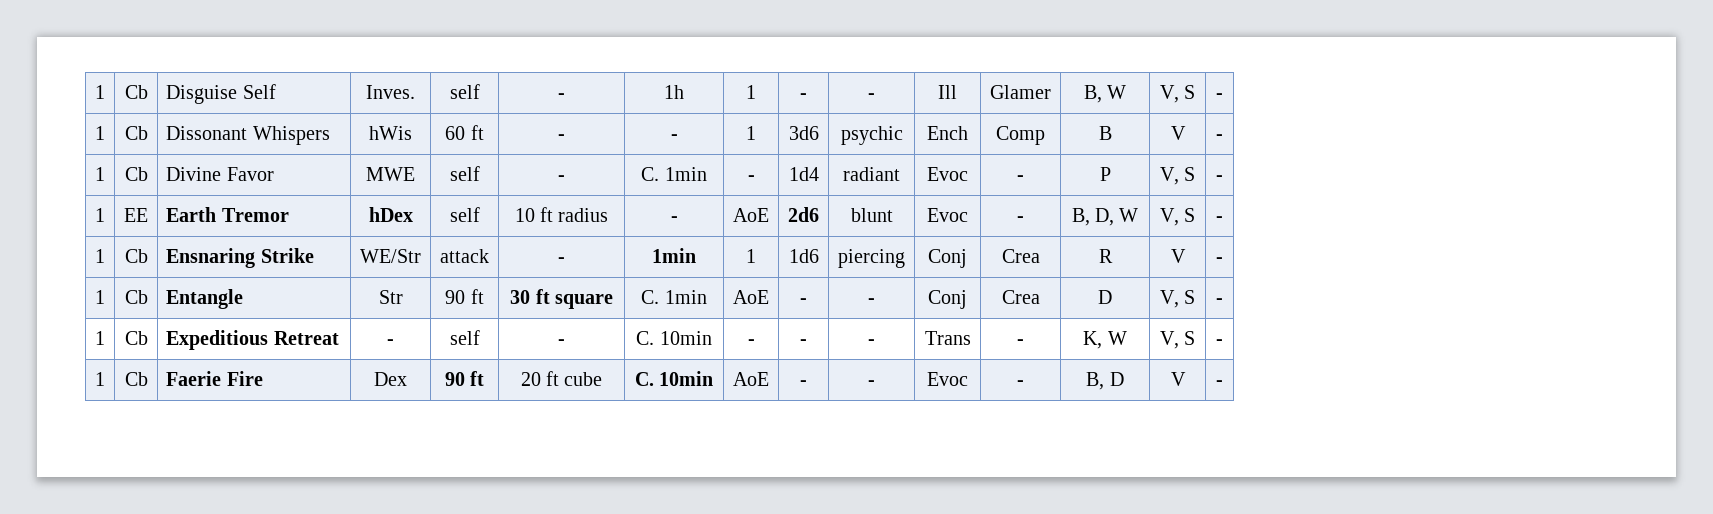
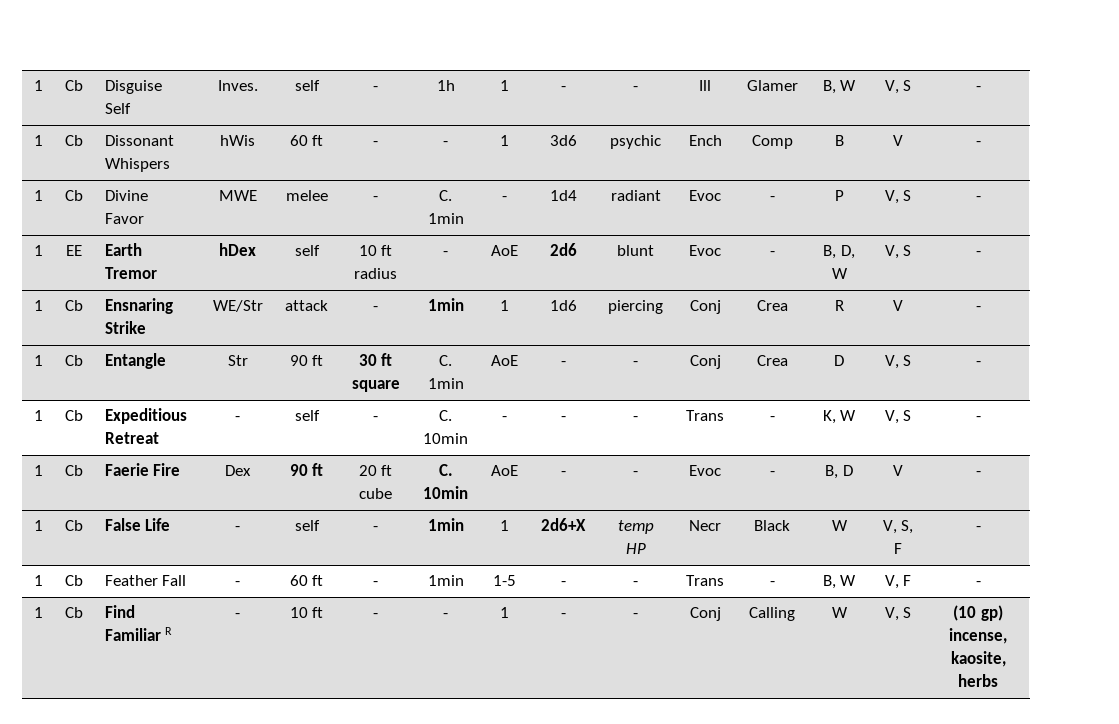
- 1 | Cb | Divine Favor | MWE | self | - | C. 1min | - | 1d4 | radiant | Evoc | - | P | V, S | -
+ 1 | Cb | Divine Favor | MWE | melee | - | C. 1min | - | 1d4 | radiant | Evoc | - | P | V, S | -
+ 1 | Cb | False Life | - | self | - | 1min | 1 | 2d6+X | temp HP | Necr | Black | W | V, S, F | -
+ 1 | Cb | Feather Fall | - | 60 ft | - | 1min | 1-5 | - | - | Trans | - | B, W | V, F | -
+ 1 | Cb | Find Familiar R | - | 10 ft | - | - | 1 | - | - | Conj | Calling | W | V, S | (10 gp) incense, kaosite, herbs

